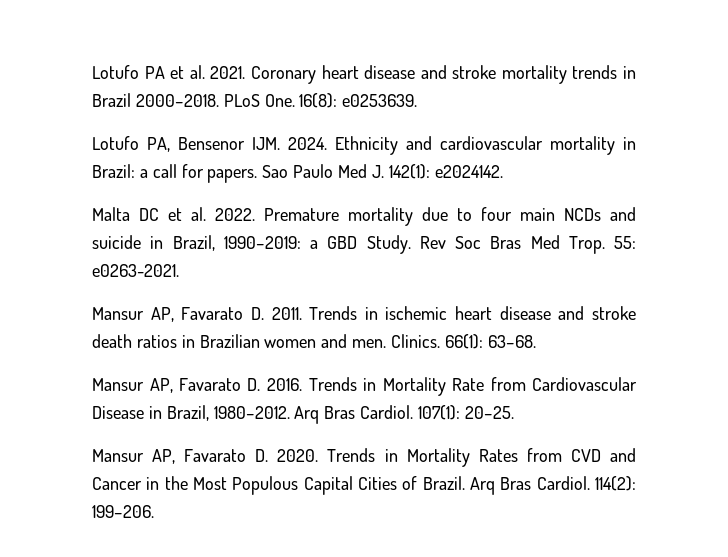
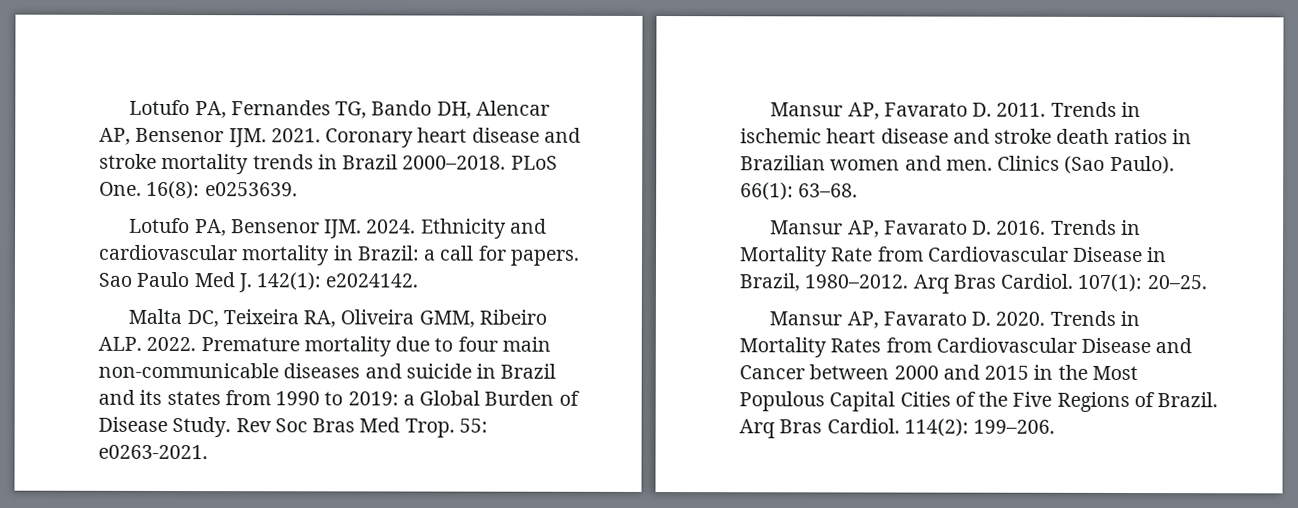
- Lotufo PA et al. 2021.
+ Lotufo PA, Fernandes TG, Bando DH, Alencar AP, Bensenor IJM. 2021.
- Malta DC et al. 2022.
+ Malta DC, Teixeira RA, Oliveira GMM, Ribeiro ALP. 2022.
- Premature mortality due to four main NCDs and suicide in Brazil, 1990–2019: a GBD Study.
+ Premature mortality due to four main non-communicable diseases and suicide in Brazil and its states from 1990 to 2019: a Global Burden of Disease Study.
- Clinics.
+ Clinics (Sao Paulo).
- Trends in Mortality Rates from CVD and Cancer in the Most Populous Capital Cities of Brazil.
+ Trends in Mortality Rates from Cardiovascular Disease and Cancer between 2000 and 2015 in the Most Populous Capital Cities of the Five Regions of Brazil.

